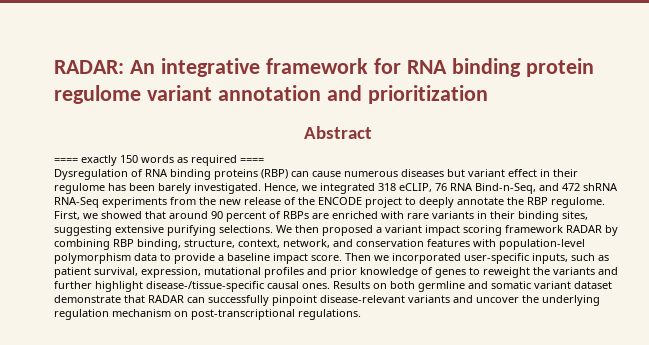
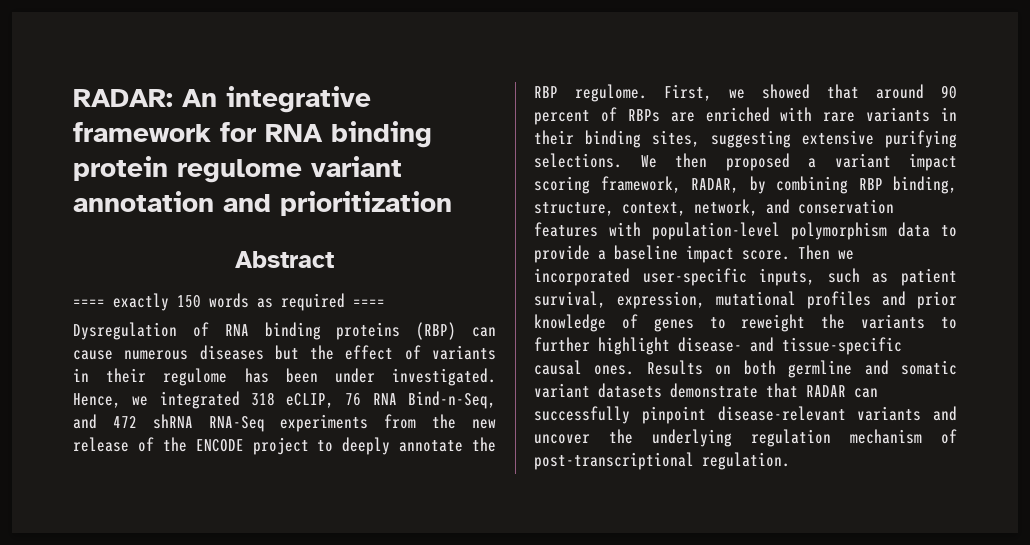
- Dysregulation of RNA binding proteins (RBP) can cause numerous diseases but variant effect in their regulome has been barely investigated.
+ Dysregulation of RNA binding proteins (RBP) can cause numerous diseases but the effect of variants in their regulome has been under investigated.
- We then proposed a variant impact scoring framework RADAR by combining RBP binding, structure, context, network, and conservation features with population-level polymorphism data to provide a baseline impact score.
+ We then proposed a variant impact scoring framework, RADAR, by combining RBP binding, structure, context, network, and conservation features with population-level polymorphism data to provide a baseline impact score.
- Then we incorporated user-specific inputs, such as patient survival, expression, mutational profiles and prior knowledge of genes to reweight the variants and further highlight disease-/tissue-specific causal ones.
+ Then we incorporated user-specific inputs, such as patient survival, expression, mutational profiles and prior knowledge of genes to reweight the variants to further highlight disease- and tissue-specific causal ones.
- Results on both germline and somatic variant dataset demonstrate that RADAR can successfully pinpoint disease-relevant variants and uncover the underlying regulation mechanism on post-transcriptional regulations.
+ Results on both germline and somatic variant datasets demonstrate that RADAR can successfully pinpoint disease-relevant variants and uncover the underlying regulation mechanism of post-transcriptional regulation.

